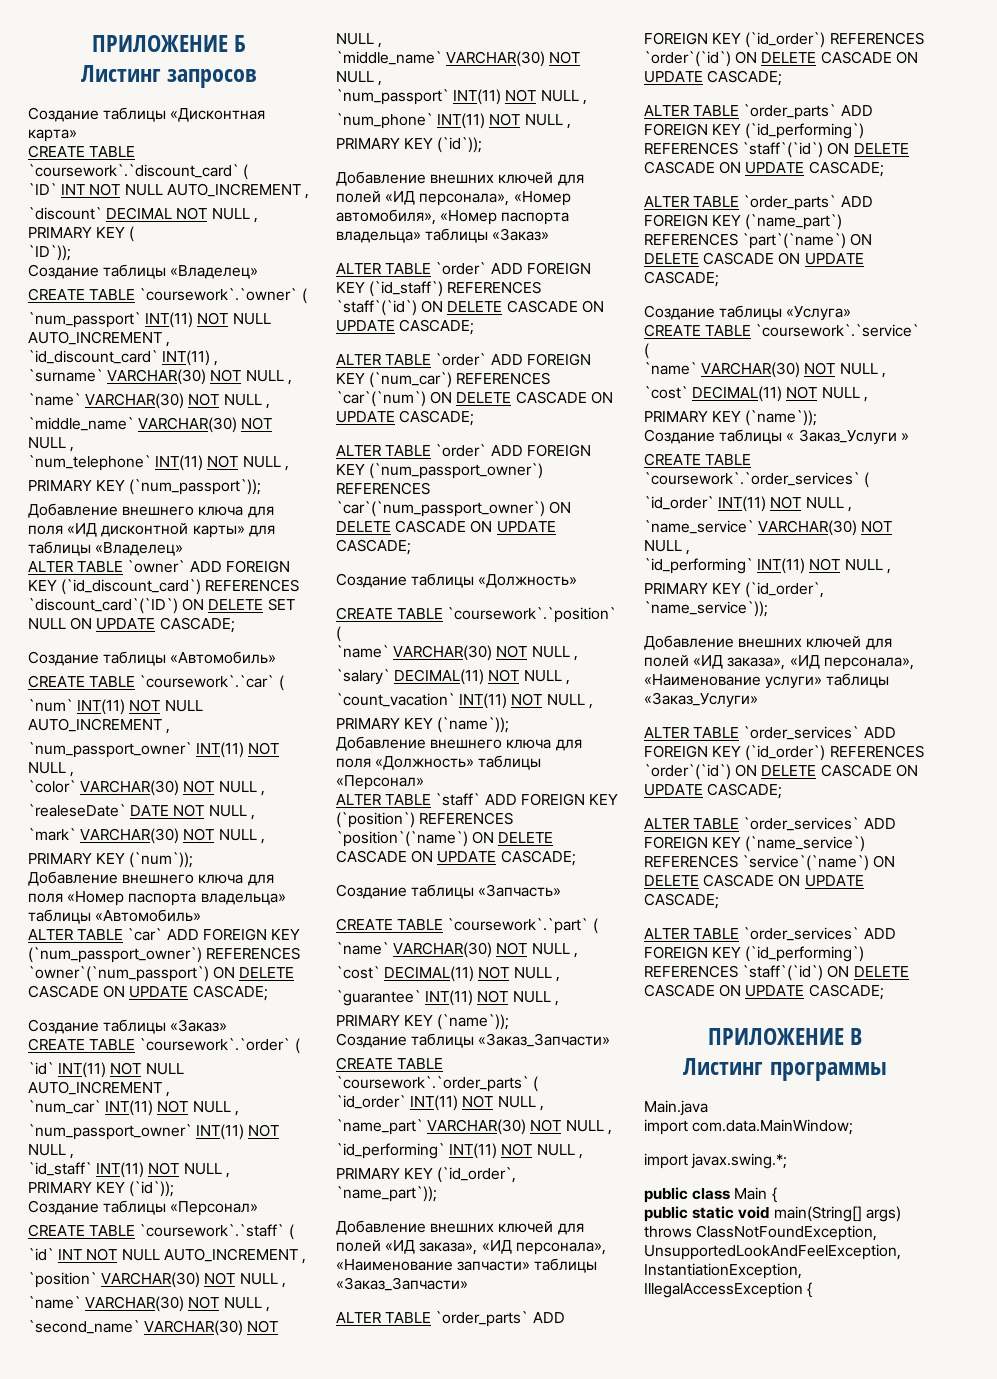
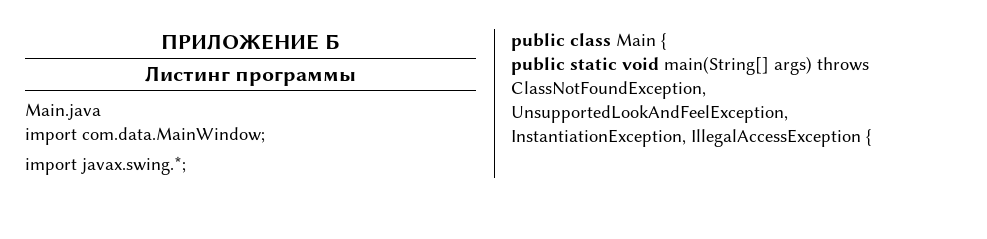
- Листинг запросов
- Создание таблицы «Дисконтная карта»
- CREATE TABLE `coursework`.`discount_сard` (
- `ID` INT NOT NULL AUTO_INCREMENT ,
- `discount` DECIMAL NOT NULL , PRIMARY KEY (
- `ID`));
- Создание таблицы «Владелец»
- CREATE TABLE `coursework`.`owner` (
- `num_passport` INT(11) NOT NULL AUTO_INCREMENT ,
- `id_discount_card` INT(11) ,
- `surname` VARCHAR(30) NOT NULL ,
- `name` VARCHAR(30) NOT NULL ,
- `middle_name` VARCHAR(30) NOT NULL ,
- `num_telephone` INT(11) NOT NULL ,
- PRIMARY KEY (`num_passport`));
- Добавление внешнего ключа для поля «ИД дисконтной карты» для таблицы «Владелец»
- ALTER TABLE `owner` ADD FOREIGN KEY (`id_discount_card`) REFERENCES `discount_сard`(`ID`) ON DELETE SET NULL ON UPDATE CASCADE;
- Создание таблицы «Автомобиль»
- CREATE TABLE `coursework`.`car` (
- `num` INT(11) NOT NULL AUTO_INCREMENT ,
- `num_passport_owner` INT(11) NOT NULL ,
- `color` VARCHAR(30) NOT NULL ,
- `realeseDate` DATE NOT NULL ,
- `mark` VARCHAR(30) NOT NULL ,
- PRIMARY KEY (`num`));
- Добавление внешнего ключа для поля «Номер паспорта владельца» таблицы «Автомобиль»
- ALTER TABLE `car` ADD FOREIGN KEY (`num_passport_owner`) REFERENCES `owner`(`num_passport`) ON DELETE CASCADE ON UPDATE CASCADE;
- Создание таблицы «Заказ»
- CREATE TABLE `coursework`.`order` (
- `id` INT(11) NOT NULL AUTO_INCREMENT ,
- `num_car` INT(11) NOT NULL ,
- `num_passport_owner` INT(11) NOT NULL ,
- `id_staff` INT(11) NOT NULL ,
- PRIMARY KEY (`id`));
- Создание таблицы «Персонал»
- CREATE TABLE `coursework`.`staff` (
- `id` INT NOT NULL AUTO_INCREMENT ,
- `position` VARCHAR(30) NOT NULL ,
- `name` VARCHAR(30) NOT NULL ,
- `second_name` VARCHAR(30) NOT NULL ,
- `middle_name` VARCHAR(30) NOT NULL ,
- `num_passport` INT(11) NOT NULL ,
- `num_phone` INT(11) NOT NULL ,
- PRIMARY KEY (`id`));
- Добавление внешних ключей для полей «ИД персонала», «Номер автомобиля», «Номер паспорта владельца» таблицы «Заказ»
- ALTER TABLE `order` ADD FOREIGN KEY (`id_staff`) REFERENCES `staff`(`id`) ON DELETE CASCADE ON UPDATE CASCADE;
- ALTER TABLE `order` ADD FOREIGN KEY (`num_car`) REFERENCES `car`(`num`) ON DELETE CASCADE ON UPDATE CASCADE;
- ALTER TABLE `order` ADD FOREIGN KEY (`num_passport_owner`) REFERENCES `car`(`num_passport_owner`) ON DELETE CASCADE ON UPDATE CASCADE;
- Создание таблицы «Должность»
- CREATE TABLE `coursework`.`position` (
- `name` VARCHAR(30) NOT NULL ,
- `salary` DECIMAL(11) NOT NULL ,
- `count_vacation` INT(11) NOT NULL ,
- PRIMARY KEY (`name`));
- Добавление внешнего ключа для поля «Должность» таблицы «Персонал»
- ALTER TABLE `staff` ADD FOREIGN KEY (`position`) REFERENCES `position`(`name`) ON DELETE CASCADE ON UPDATE CASCADE;
- Создание таблицы «Запчасть»
- CREATE TABLE `coursework`.`part` (
- `name` VARCHAR(30) NOT NULL ,
- `cost` DECIMAL(11) NOT NULL ,
- `guarantee` INT(11) NOT NULL ,
- PRIMARY KEY (`name`));
- Создание таблицы «Заказ_Запчасти»
- CREATE TABLE `coursework`.`order_parts` (
- `id_order` INT(11) NOT NULL ,
- `name_part` VARCHAR(30) NOT NULL ,
- `id_performing` INT(11) NOT NULL ,
- PRIMARY KEY (`id_order`, `name_part`));
- Добавление внешних ключей для полей «ИД заказа», «ИД персонала», «Наименование запчасти» таблицы «Заказ_Запчасти»
- ALTER TABLE `order_parts` ADD FOREIGN KEY (`id_order`) REFERENCES `order`(`id`) ON DELETE CASCADE ON UPDATE CASCADE;
- ALTER TABLE `order_parts` ADD FOREIGN KEY (`id_performing`) REFERENCES `staff`(`id`) ON DELETE CASCADE ON UPDATE CASCADE;
- ALTER TABLE `order_parts` ADD FOREIGN KEY (`name_part`) REFERENCES `part`(`name`) ON DELETE CASCADE ON UPDATE CASCADE;
- Создание таблицы «Услуга»
- CREATE TABLE `coursework`.`service` (
- `name` VARCHAR(30) NOT NULL ,
- `cost` DECIMAL(11) NOT NULL ,
- PRIMARY KEY (`name`));
- Создание таблицы « Заказ_Услуги »
- CREATE TABLE `coursework`.`order_services` (
- `id_order` INT(11) NOT NULL ,
- `name_service` VARCHAR(30) NOT NULL ,
- `id_performing` INT(11) NOT NULL ,
- PRIMARY KEY (`id_order`, `name_service`));
- Добавление внешних ключей для полей «ИД заказа», «ИД персонала», «Наименование услуги» таблицы «Заказ_Услуги»
- ALTER TABLE `order_services` ADD FOREIGN KEY (`id_order`) REFERENCES `order`(`id`) ON DELETE CASCADE ON UPDATE CASCADE;
- ALTER TABLE `order_services` ADD FOREIGN KEY (`name_service`) REFERENCES `service`(`name`) ON DELETE CASCADE ON UPDATE CASCADE;
- ALTER TABLE `order_services` ADD FOREIGN KEY (`id_performing`) REFERENCES `staff`(`id`) ON DELETE CASCADE ON UPDATE CASCADE;
- ПРИЛОЖЕНИЕ В

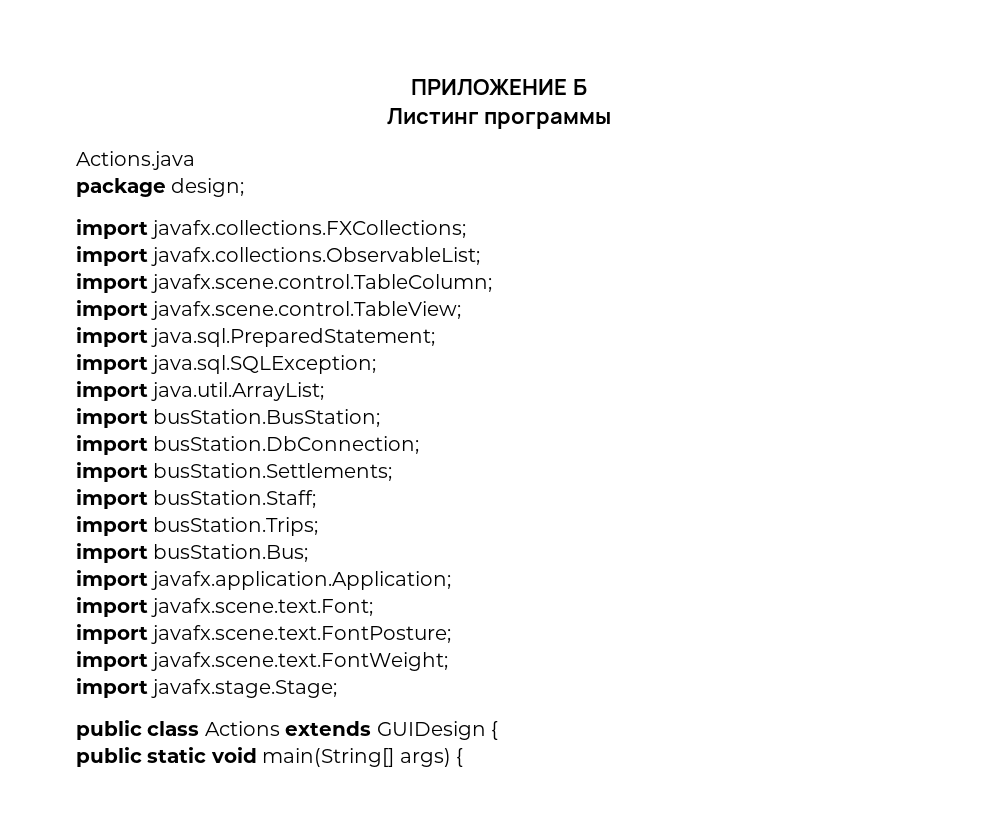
- Main.java
- import com.data.MainWindow;
- import javax.swing.*;
+ Actions.java
+ package design;
+ import javafx.collections.FXCollections;
+ import javafx.collections.ObservableList;
+ import javafx.scene.control.TableColumn;
+ import javafx.scene.control.TableView;
+ import java.sql.PreparedStatement;
+ import java.sql.SQLException;
+ import java.util.ArrayList;
+ import busStation.BusStation;
+ import busStation.DbConnection;
+ import busStation.Settlements;
+ import busStation.Staff;
+ import busStation.Trips;
+ import busStation.Bus;
+ import javafx.application.Application;
+ import javafx.scene.text.Font;
+ import javafx.scene.text.FontPosture;
+ import javafx.scene.text.FontWeight;
+ import javafx.stage.Stage;
- public class Main {
+ public class Actions extends GUIDesign {
- public static void main(String[] args) throws ClassNotFoundException, UnsupportedLookAndFeelException, InstantiationException, IllegalAccessException {
+ public static void main(String[] args) {

